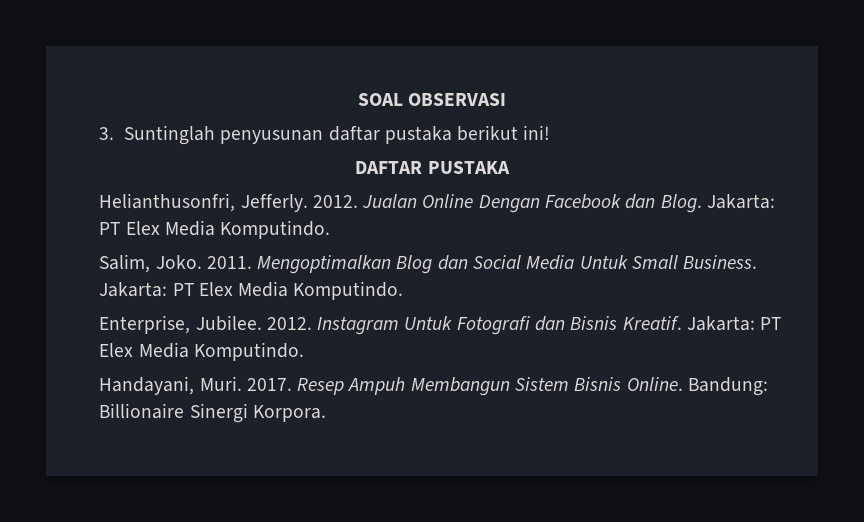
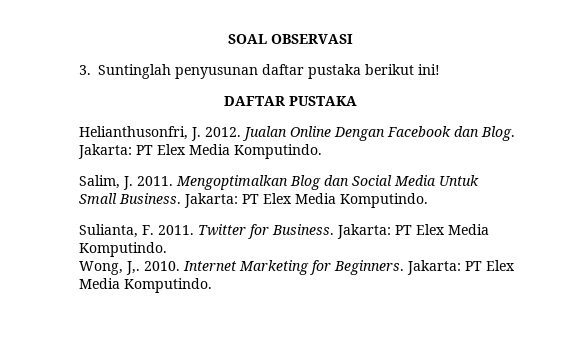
- Helianthusonfri, Jefferly. 2012.
+ Helianthusonfri, J. 2012.
- Salim, Joko. 2011.
+ Salim, J. 2011.
- Enterprise, Jubilee. 2012. Instagram Untuk Fotografi dan Bisnis Kreatif. Jakarta: PT Elex Media Komputindo.
- Handayani, Muri. 2017. Resep Ampuh Membangun Sistem Bisnis Online. Bandung: Billionaire Sinergi Korpora.
+ Sulianta, F. 2011. Twitter for Business. Jakarta: PT Elex Media Komputindo.
+ Wong, J,. 2010. Internet Marketing for Beginners. Jakarta: PT Elex Media Komputindo.

